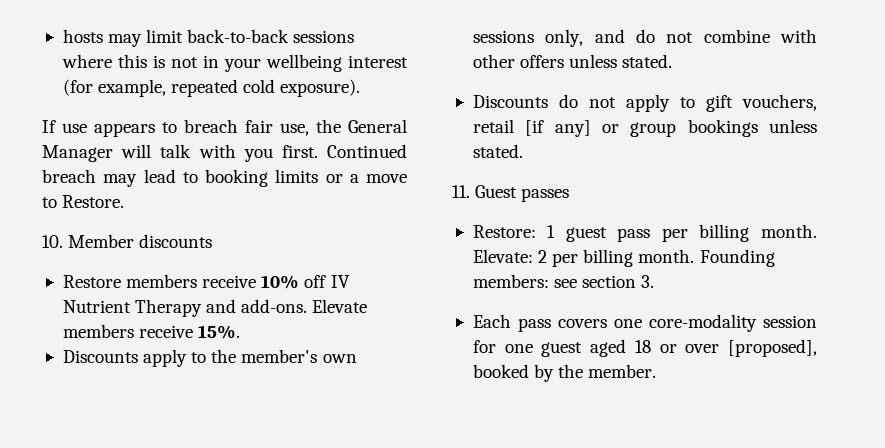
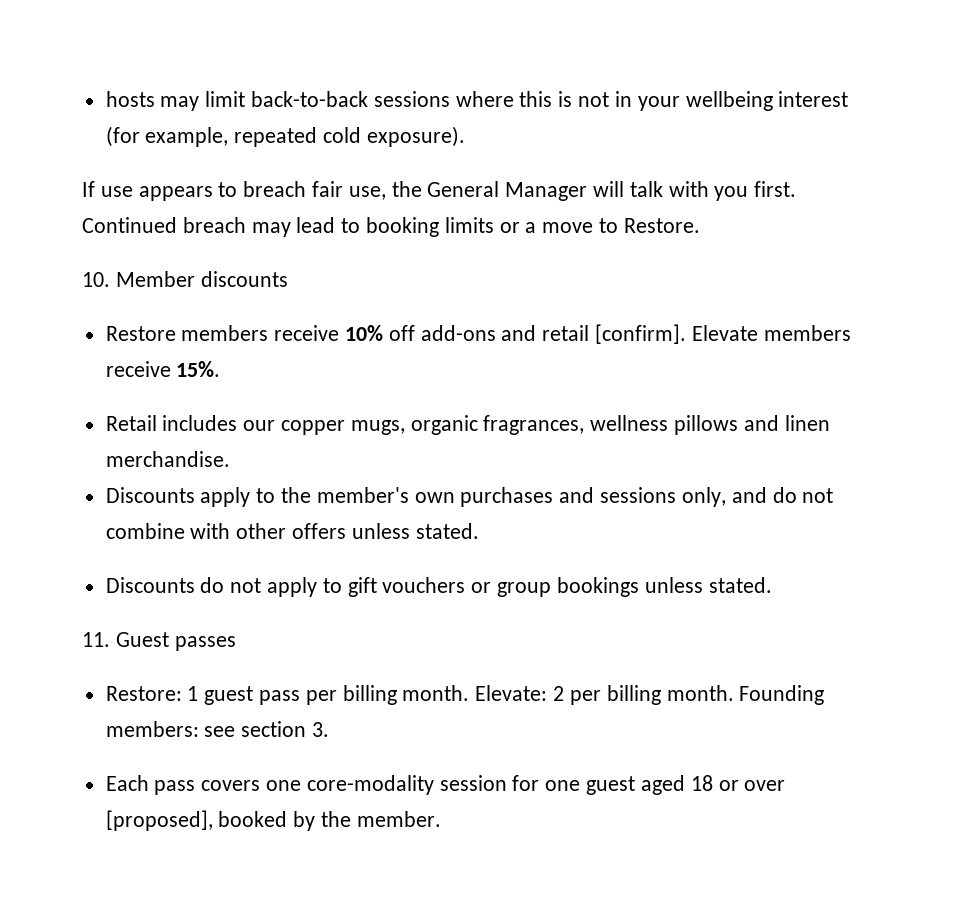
- Restore members receive 10% off IV Nutrient Therapy and add-ons.
+ Restore members receive 10% off add-ons and retail [confirm].
+ Retail includes our copper mugs, organic fragrances, wellness pillows and linen merchandise.
- Discounts apply to the member's own sessions only, and do not combine with other offers unless stated.
+ Discounts apply to the member's own purchases and sessions only, and do not combine with other offers unless stated.
- Discounts do not apply to gift vouchers, retail [if any] or group bookings unless stated.
+ Discounts do not apply to gift vouchers or group bookings unless stated.

